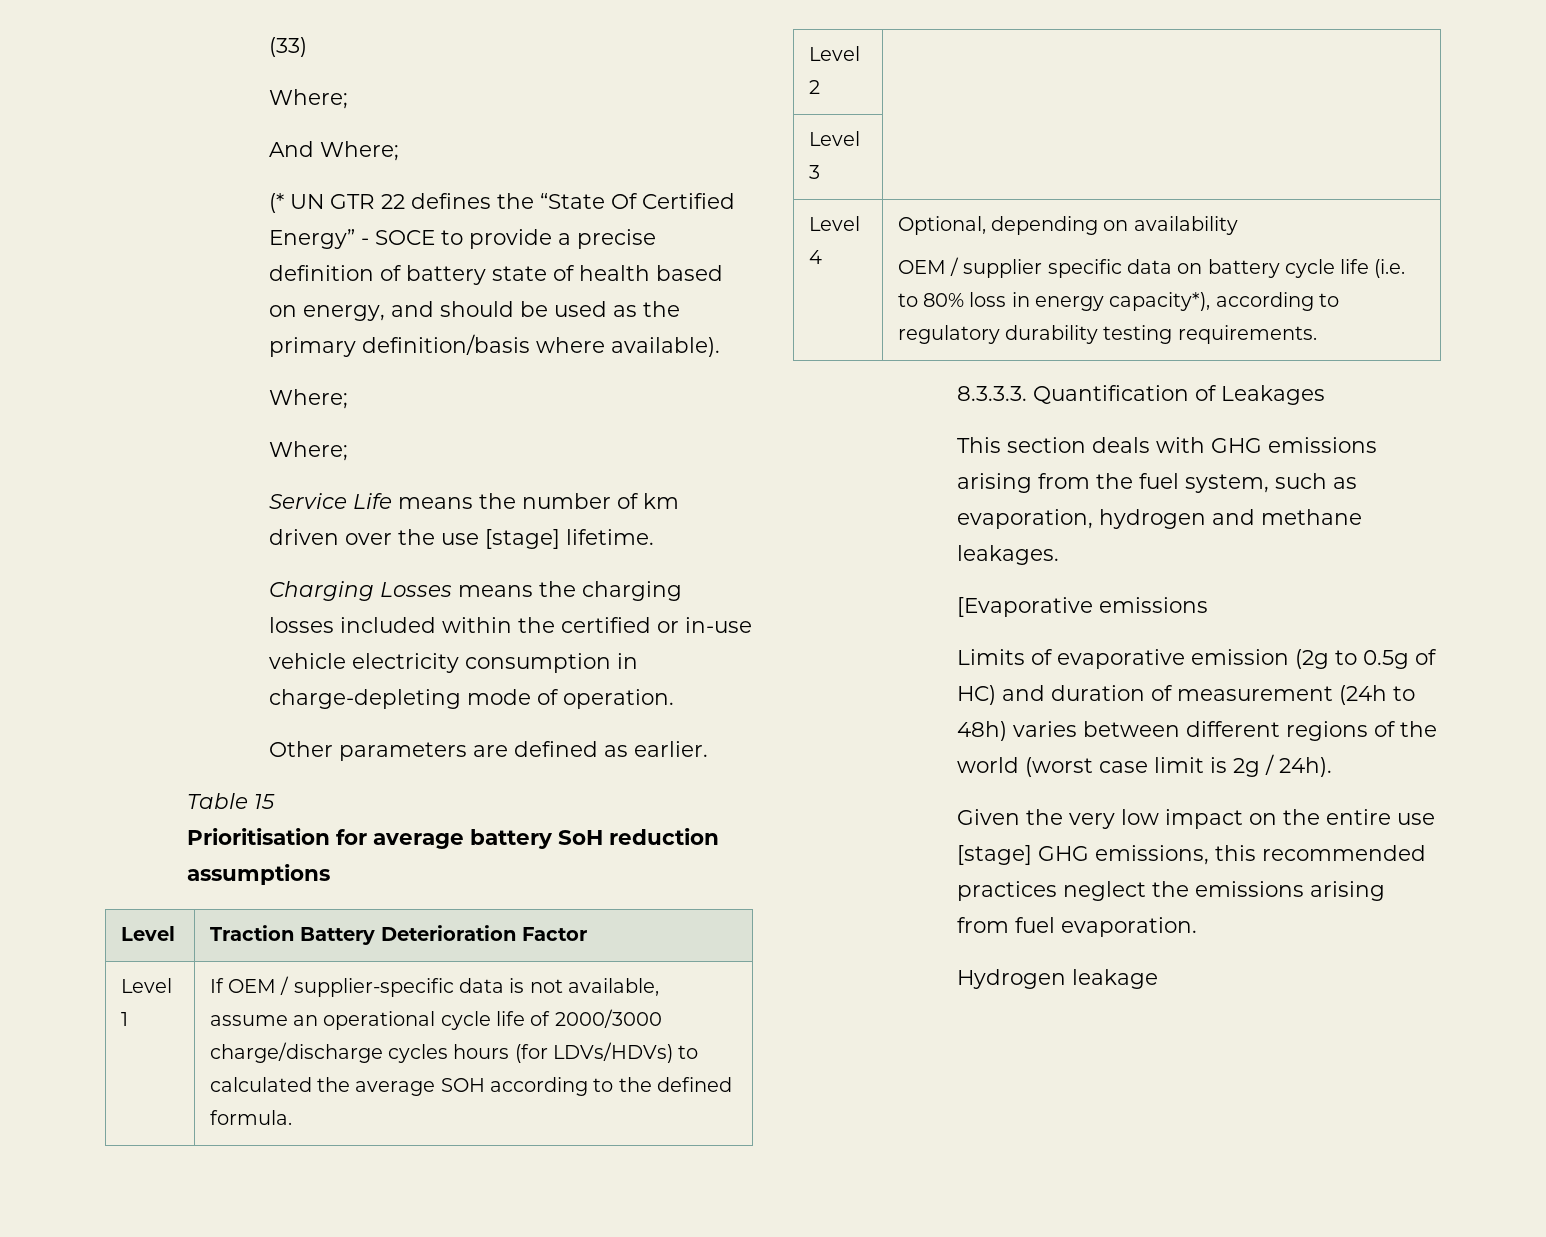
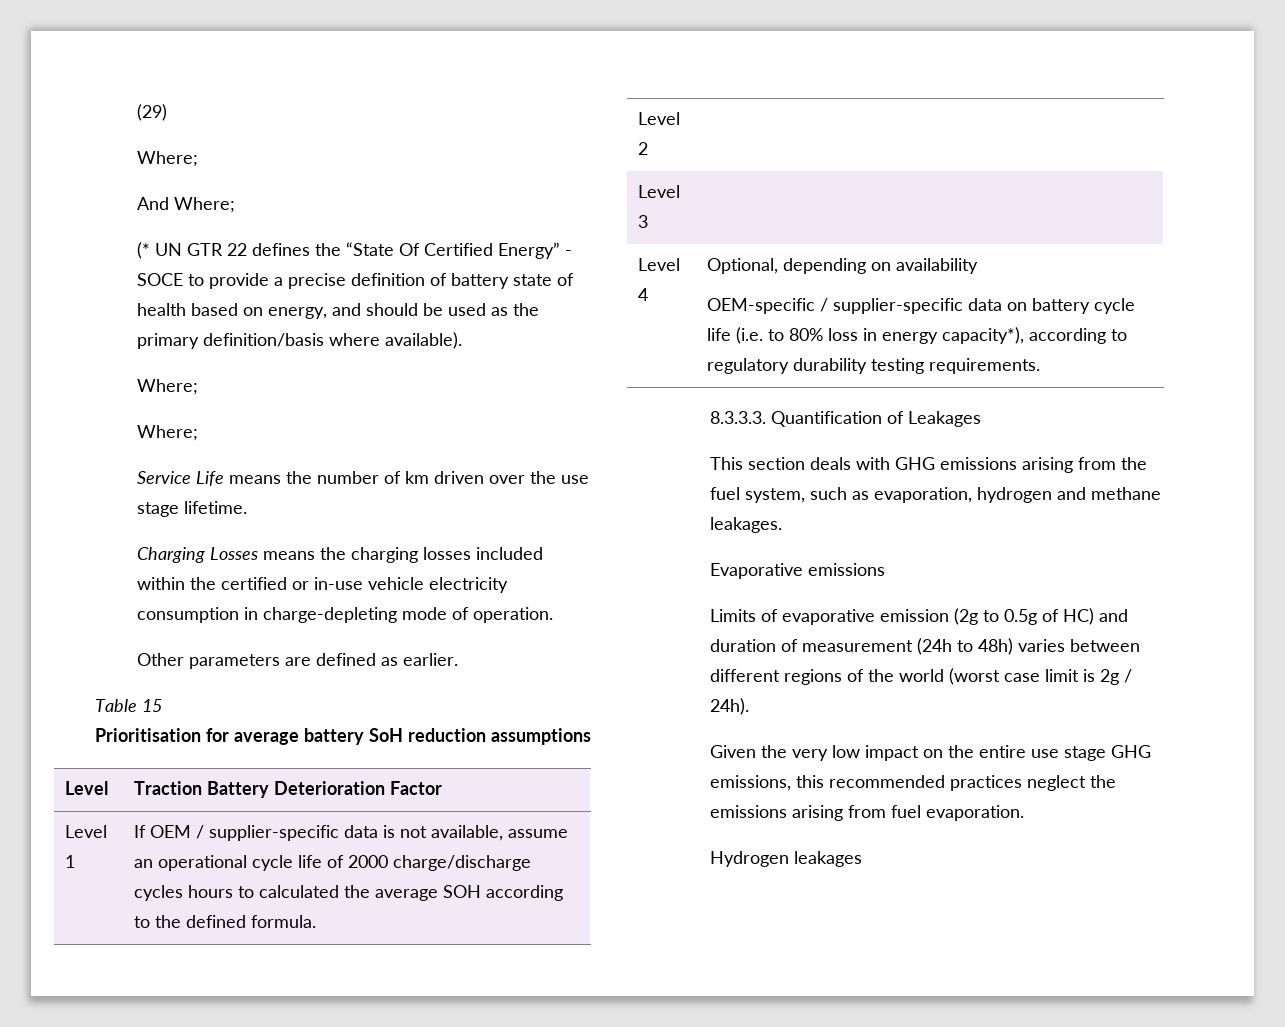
- (33)
+ (29)
- Service Life means the number of km driven over the use [stage] lifetime.
+ Service Life means the number of km driven over the use stage lifetime.
- Level 1 | If OEM / supplier-specific data is not available, assume an operational cycle life of 2000/3000 charge/discharge cycles hours (for LDVs/HDVs) to calculated the average SOH according to the defined formula.
+ Level 1 | If OEM / supplier-specific data is not available, assume an operational cycle life of 2000 charge/discharge cycles hours to calculated the average SOH according to the defined formula.
  Level 4 | Optional, depending on availability
- OEM / supplier specific data on battery cycle life (i.e. to 80% loss in energy capacity*), according to regulatory durability testing requirements.
+ OEM-specific / supplier-specific data on battery cycle life (i.e. to 80% loss in energy capacity*), according to regulatory durability testing requirements.
- [Evaporative emissions
+ Evaporative emissions
- Given the very low impact on the entire use [stage] GHG emissions, this recommended practices neglect the emissions arising from fuel evaporation.
+ Given the very low impact on the entire use stage GHG emissions, this recommended practices neglect the emissions arising from fuel evaporation.
- Hydrogen leakage
+ Hydrogen leakages

